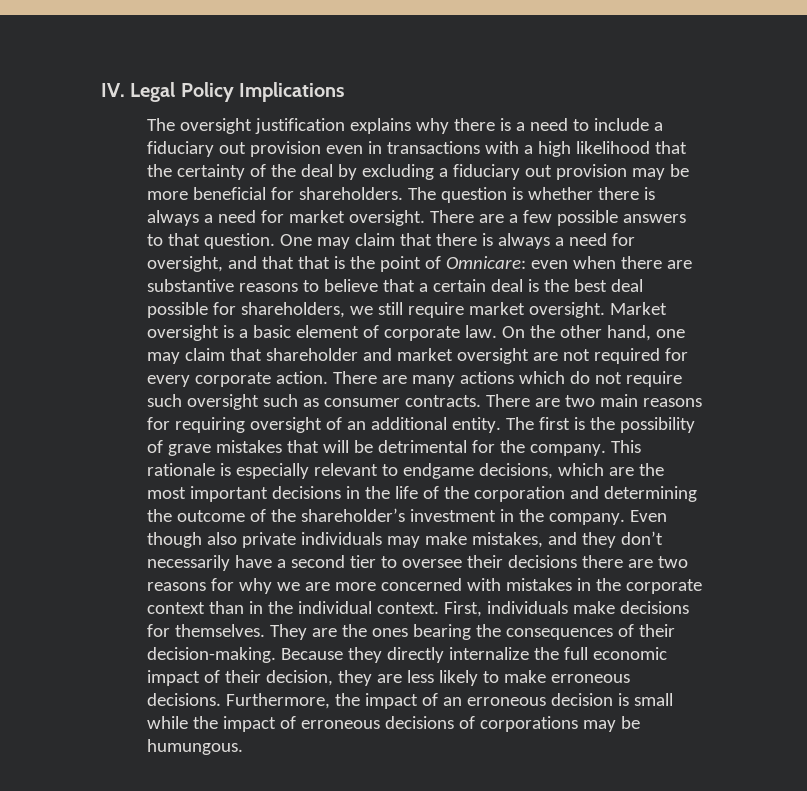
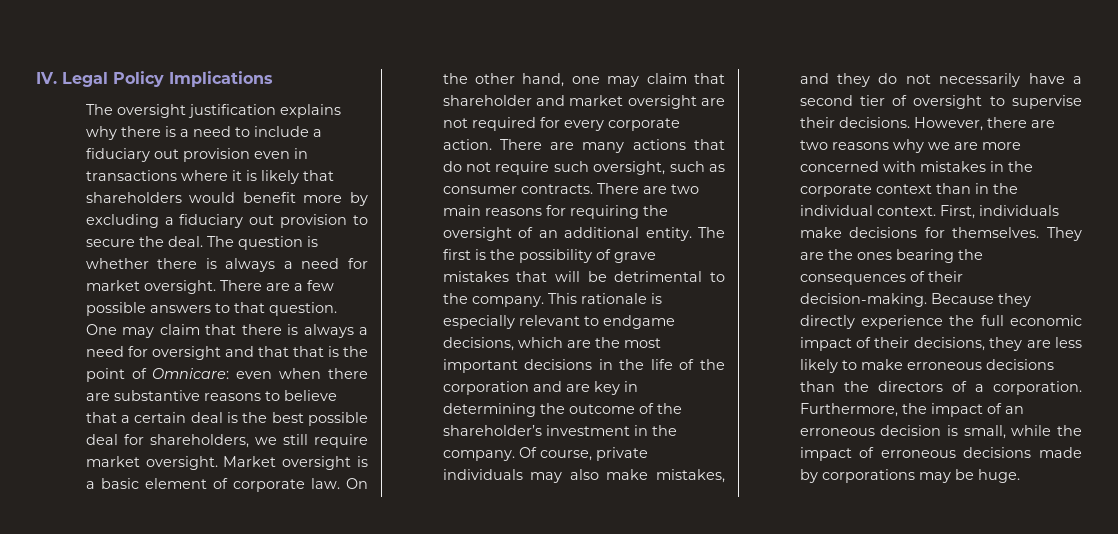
- The oversight justification explains why there is a need to include a fiduciary out provision even in transactions with a high likelihood that the certainty of the deal by excluding a fiduciary out provision may be more beneficial for shareholders.
+ The oversight justification explains why there is a need to include a fiduciary out provision even in transactions where it is likely that shareholders would benefit more by excluding a fiduciary out provision to secure the deal.
- One may claim that there is always a need for oversight, and that that is the point of Omnicare: even when there are substantive reasons to believe that a certain deal is the best deal possible for shareholders, we still require market oversight.
+ One may claim that there is always a need for oversight and that that is the point of Omnicare: even when there are substantive reasons to believe that a certain deal is the best possible deal for shareholders, we still require market oversight.
- There are many actions which do not require such oversight such as consumer contracts.
+ There are many actions that do not require such oversight, such as consumer contracts.
- There are two main reasons for requiring oversight of an additional entity.
+ There are two main reasons for requiring the oversight of an additional entity.
- The first is the possibility of grave mistakes that will be detrimental for the company.
+ The first is the possibility of grave mistakes that will be detrimental to the company.
- This rationale is especially relevant to endgame decisions, which are the most important decisions in the life of the corporation and determining the outcome of the shareholder’s investment in the company.
+ This rationale is especially relevant to endgame decisions, which are the most important decisions in the life of the corporation and are key in determining the outcome of the shareholder’s investment in the company.
- Even though also private individuals may make mistakes, and they don’t necessarily have a second tier to oversee their decisions there are two reasons for why we are more concerned with mistakes in the corporate context than in the individual context.
+ Of course, private individuals may also make mistakes, and they do not necessarily have a second tier of oversight to supervise their decisions. However, there are two reasons why we are more concerned with mistakes in the corporate context than in the individual context.
- Because they directly internalize the full economic impact of their decision, they are less likely to make erroneous decisions.
+ Because they directly experience the full economic impact of their decisions, they are less likely to make erroneous decisions than the directors of a corporation.
- Furthermore, the impact of an erroneous decision is small while the impact of erroneous decisions of corporations may be humungous.
+ Furthermore, the impact of an erroneous decision is small, while the impact of erroneous decisions made by corporations may be huge.

